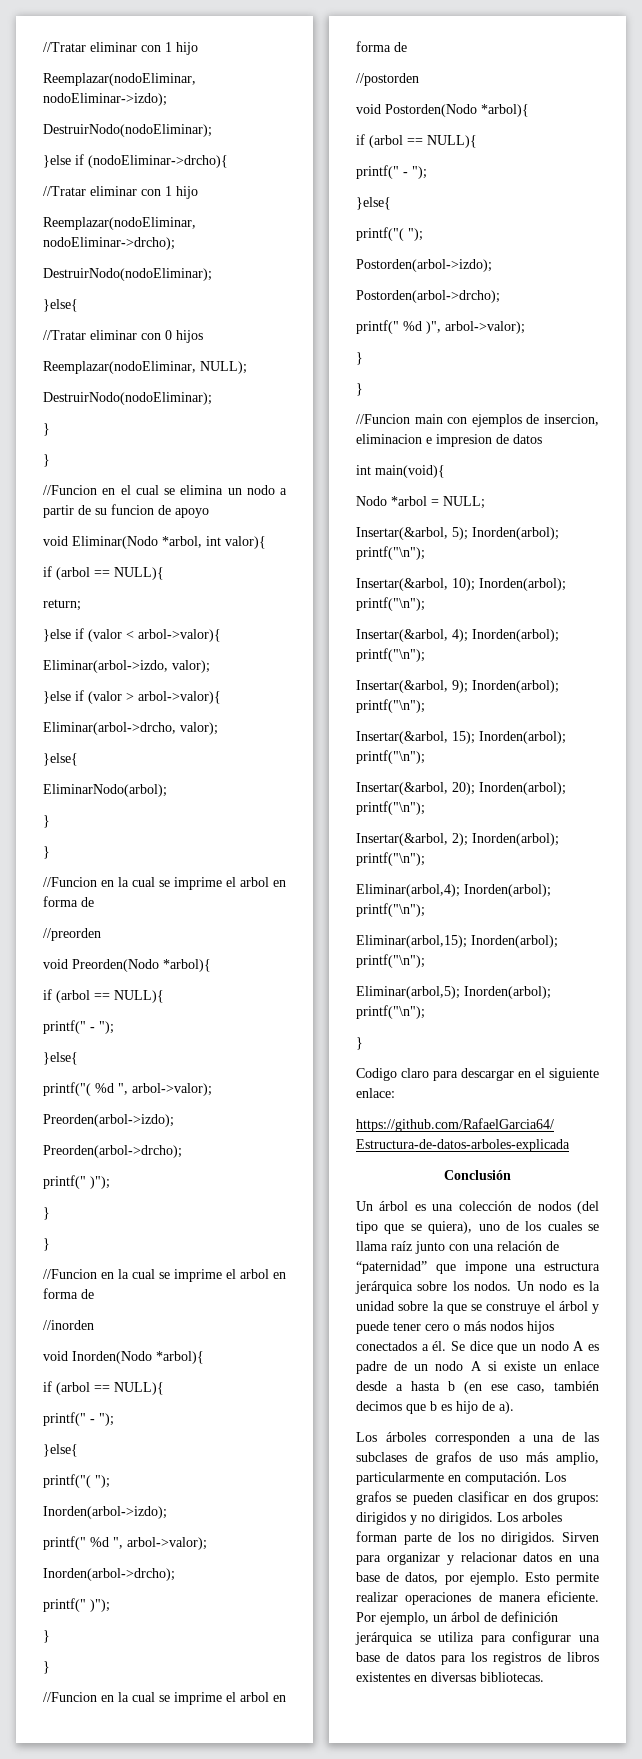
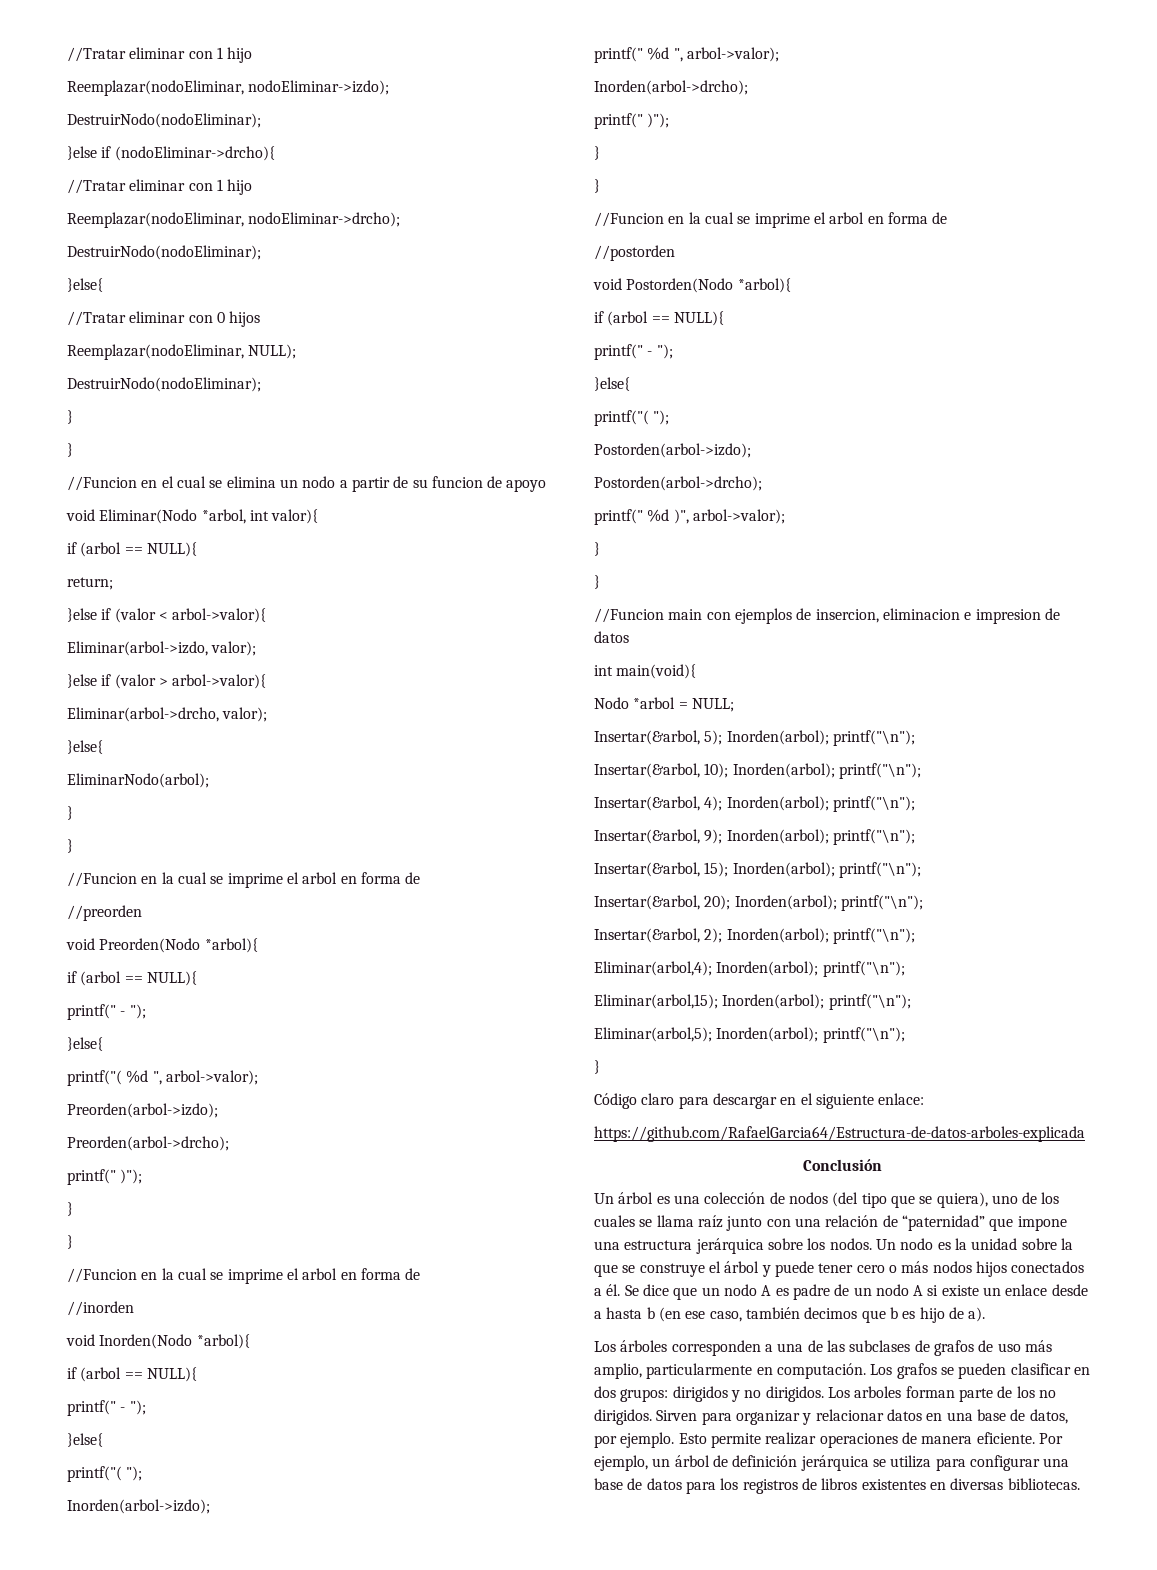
- Codigo claro para descargar en el siguiente enlace:
+ Código claro para descargar en el siguiente enlace:

